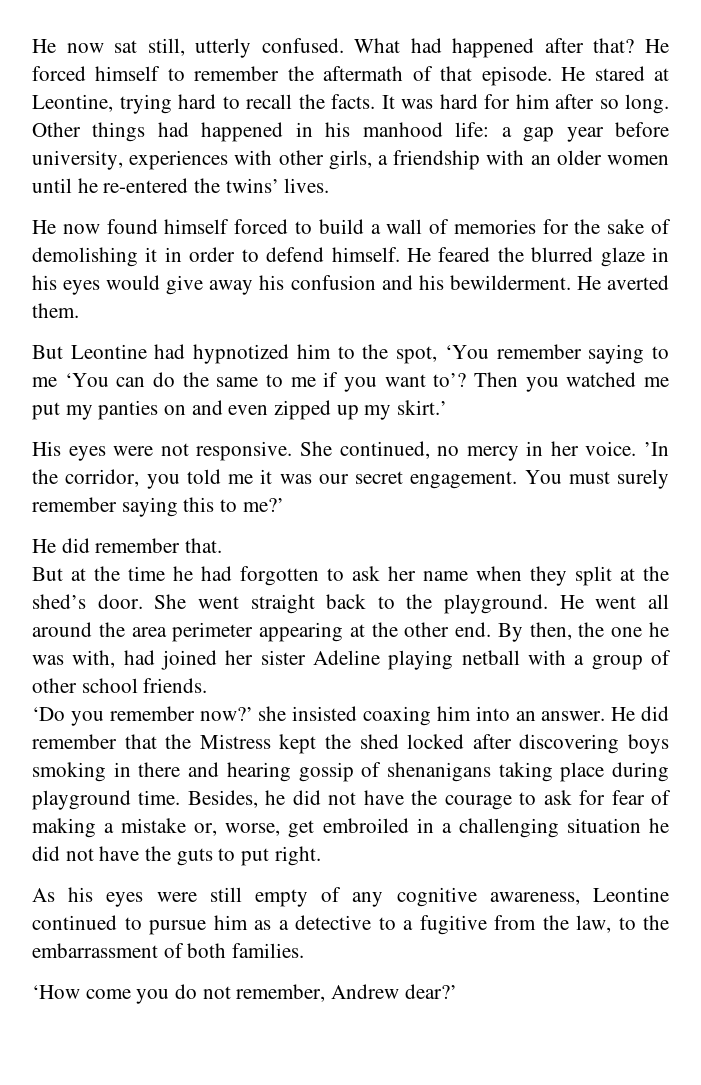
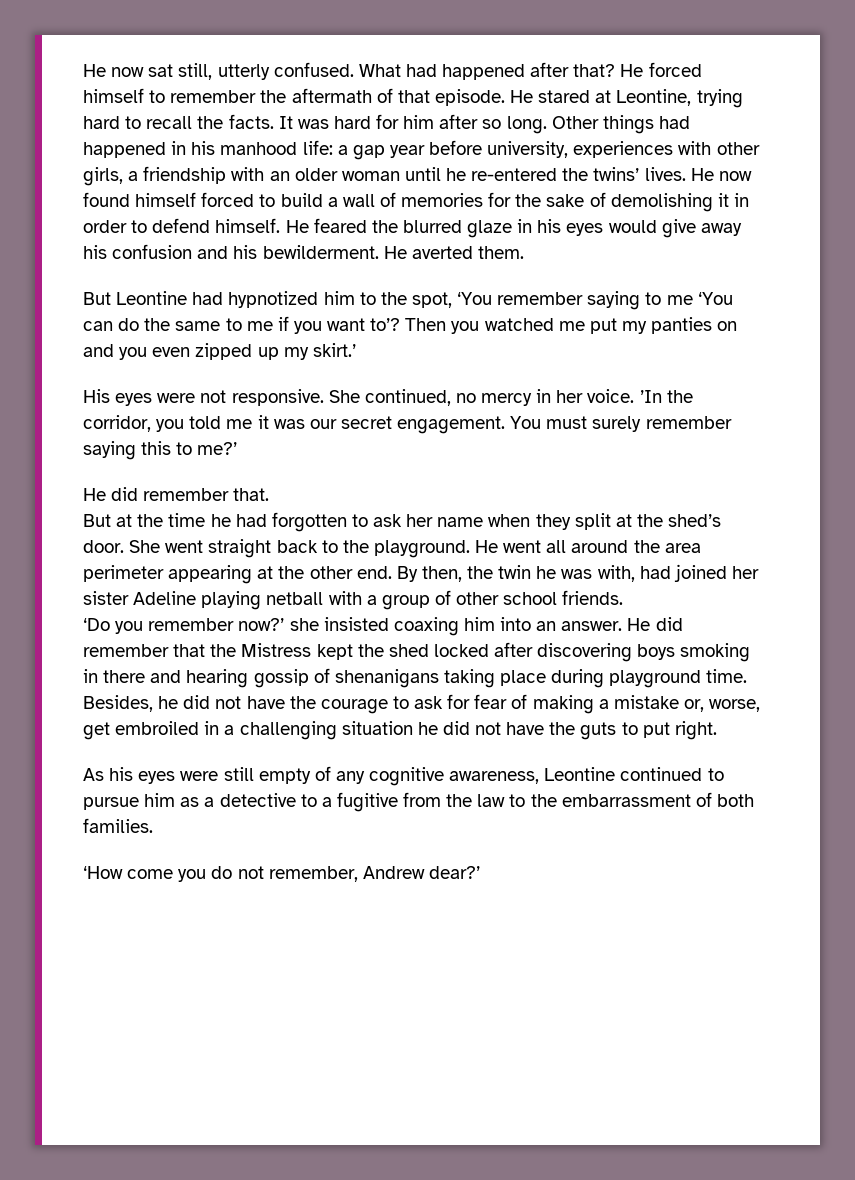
- Other things had happened in his manhood life: a gap year before university, experiences with other girls, a friendship with an older women until he re-entered the twins’ lives.
- He now found himself forced to build a wall of memories for the sake of demolishing it in order to defend himself.
+ Other things had happened in his manhood life: a gap year before university, experiences with other girls, a friendship with an older woman until he re-entered the twins’ lives. He now found himself forced to build a wall of memories for the sake of demolishing it in order to defend himself.
- Then you watched me put my panties on and even zipped up my skirt.’
+ Then you watched me put my panties on and you even zipped up my skirt.’
- By then, the one he was with, had joined her sister Adeline playing netball with a group of other school friends.
+ By then, the twin he was with, had joined her sister Adeline playing netball with a group of other school friends.
- As his eyes were still empty of any cognitive awareness, Leontine continued to pursue him as a detective to a fugitive from the law, to the embarrassment of both families.
+ As his eyes were still empty of any cognitive awareness, Leontine continued to pursue him as a detective to a fugitive from the law to the embarrassment of both families.

